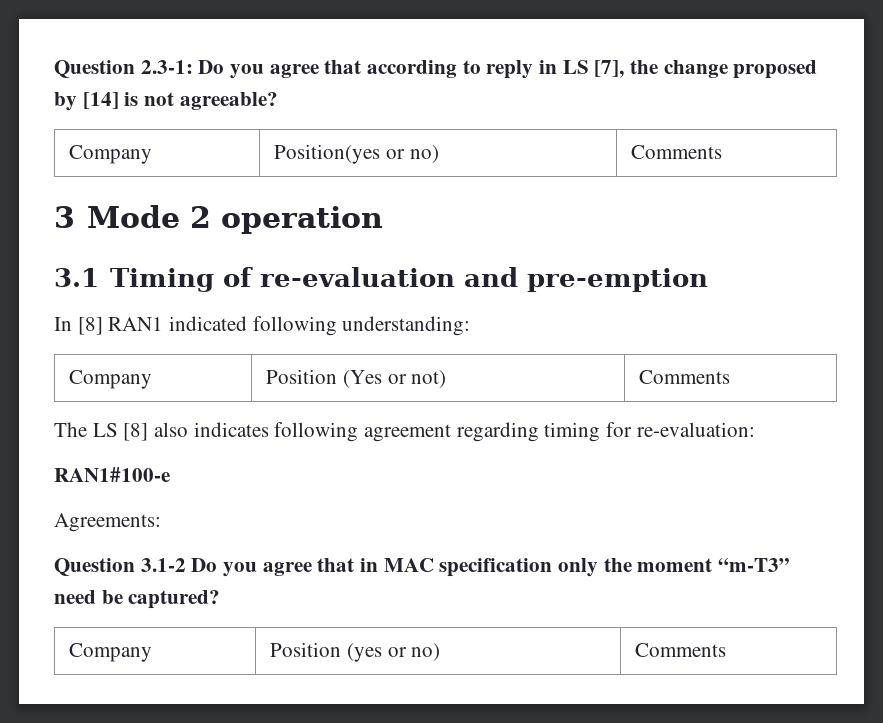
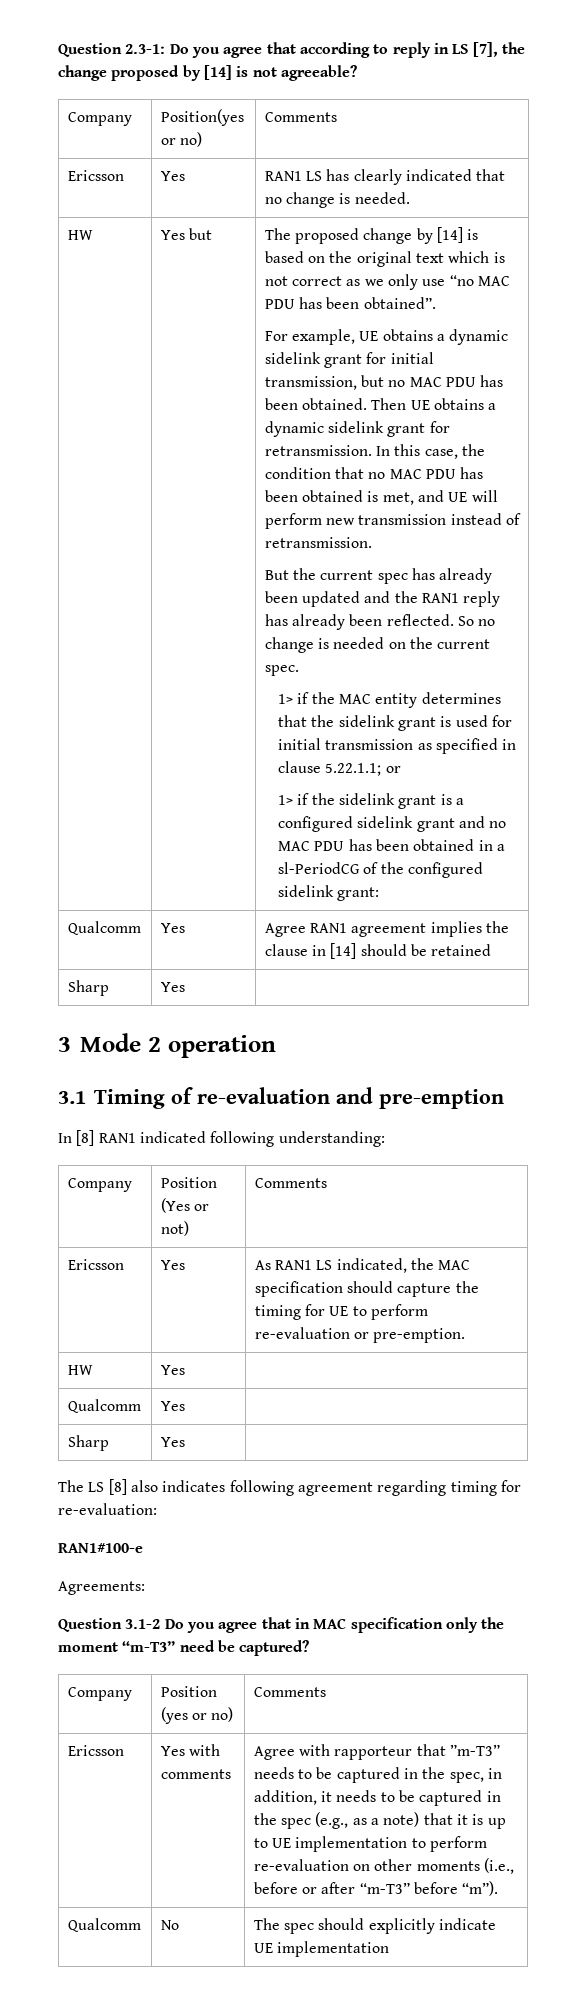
+ Ericsson | Yes | RAN1 LS has clearly indicated that no change is needed.
+ HW | Yes but | The proposed change by [14] is based on the original text which is not correct as we only use “no MAC PDU has been obtained”.
+ For example, UE obtains a dynamic sidelink grant for initial transmission, but no MAC PDU has been obtained. Then UE obtains a dynamic sidelink grant for retransmission. In this case, the condition that no MAC PDU has been obtained is met, and UE will perform new transmission instead of retransmission.
+ But the current spec has already been updated and the RAN1 reply has already been reflected. So no change is needed on the current spec.
+ 1> if the MAC entity determines that the sidelink grant is used for initial transmission as specified in clause 5.22.1.1; or
+ 1> if the sidelink grant is a configured sidelink grant and no MAC PDU has been obtained in a sl-PeriodCG of the configured sidelink grant:
+ Qualcomm | Yes | Agree RAN1 agreement implies the clause in [14] should be retained
+ Sharp | Yes |
+ Ericsson | Yes | As RAN1 LS indicated, the MAC specification should capture the timing for UE to perform re-evaluation or pre-emption.
+ HW | Yes |
+ Qualcomm | Yes |
+ Sharp | Yes |
+ Ericsson | Yes with comments | Agree with rapporteur that ”m-T3” needs to be captured in the spec, in addition, it needs to be captured in the spec (e.g., as a note) that it is up to UE implementation to perform re-evaluation on other moments (i.e., before or after “m-T3” before “m”).
+ Qualcomm | No | The spec should explicitly indicate UE implementation

